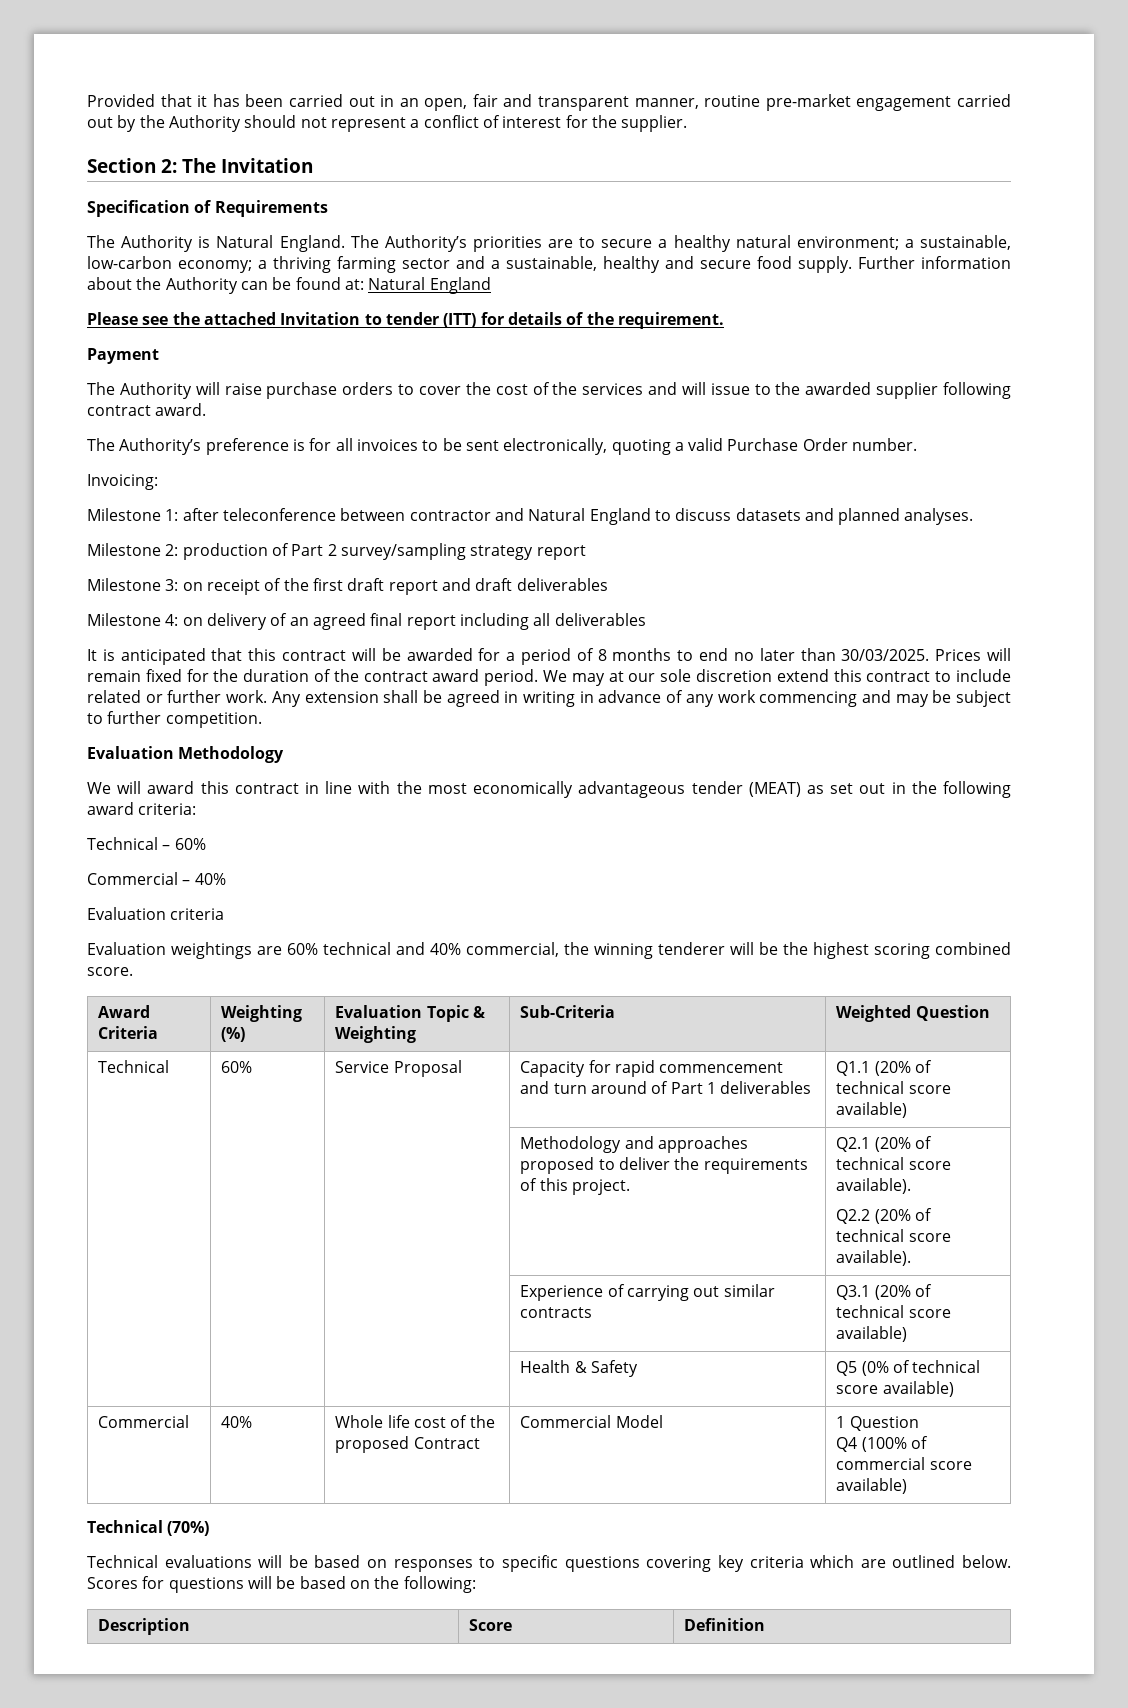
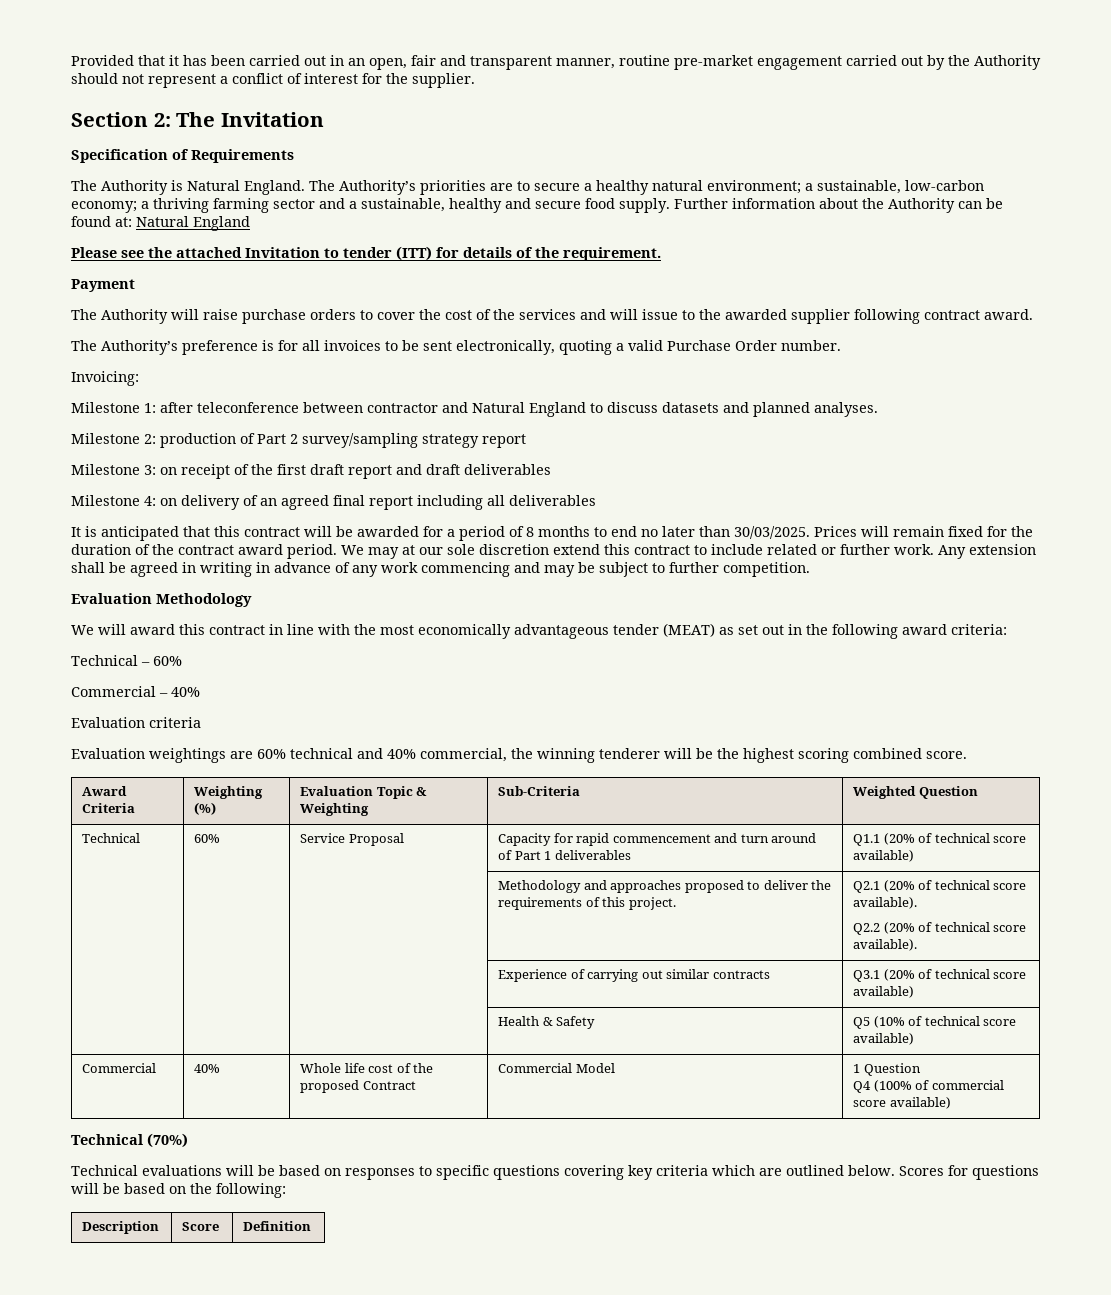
- | | | Health & Safety | Q5 (0% of technical score available)
+ | | | Health & Safety | Q5 (10% of technical score available)

